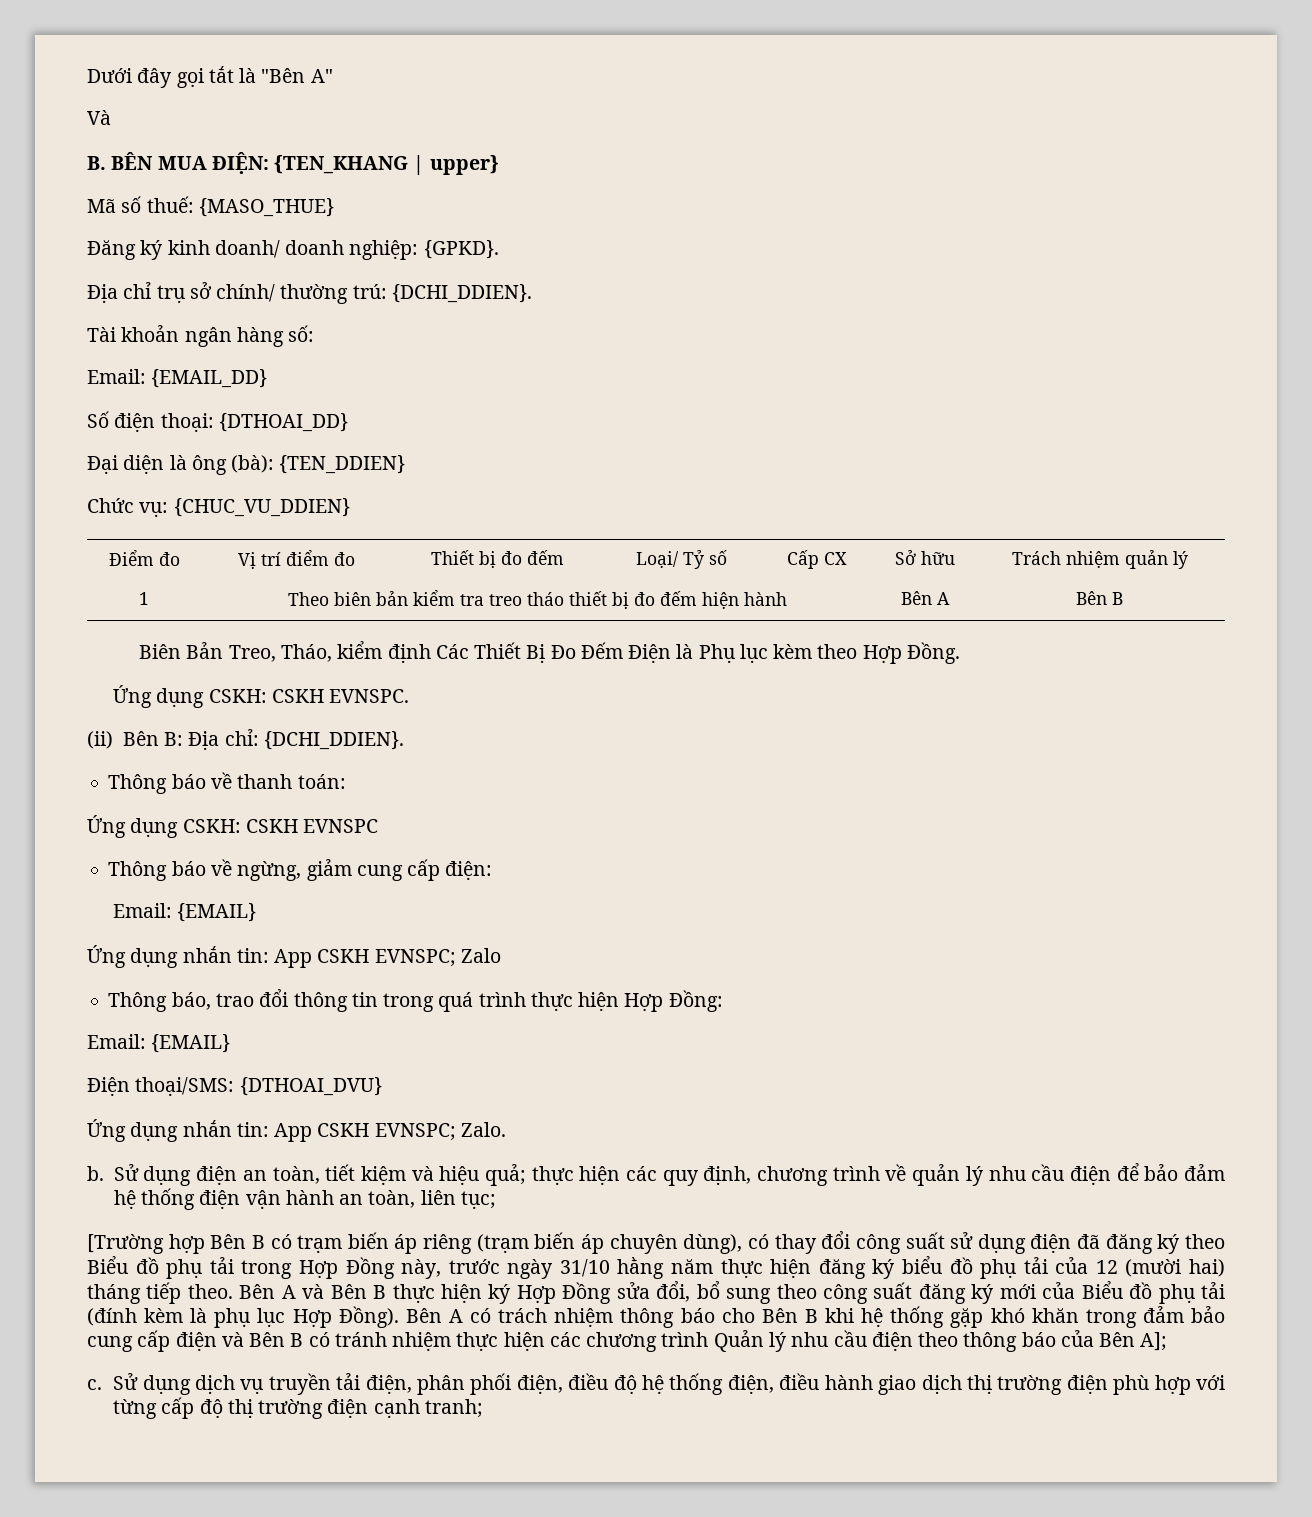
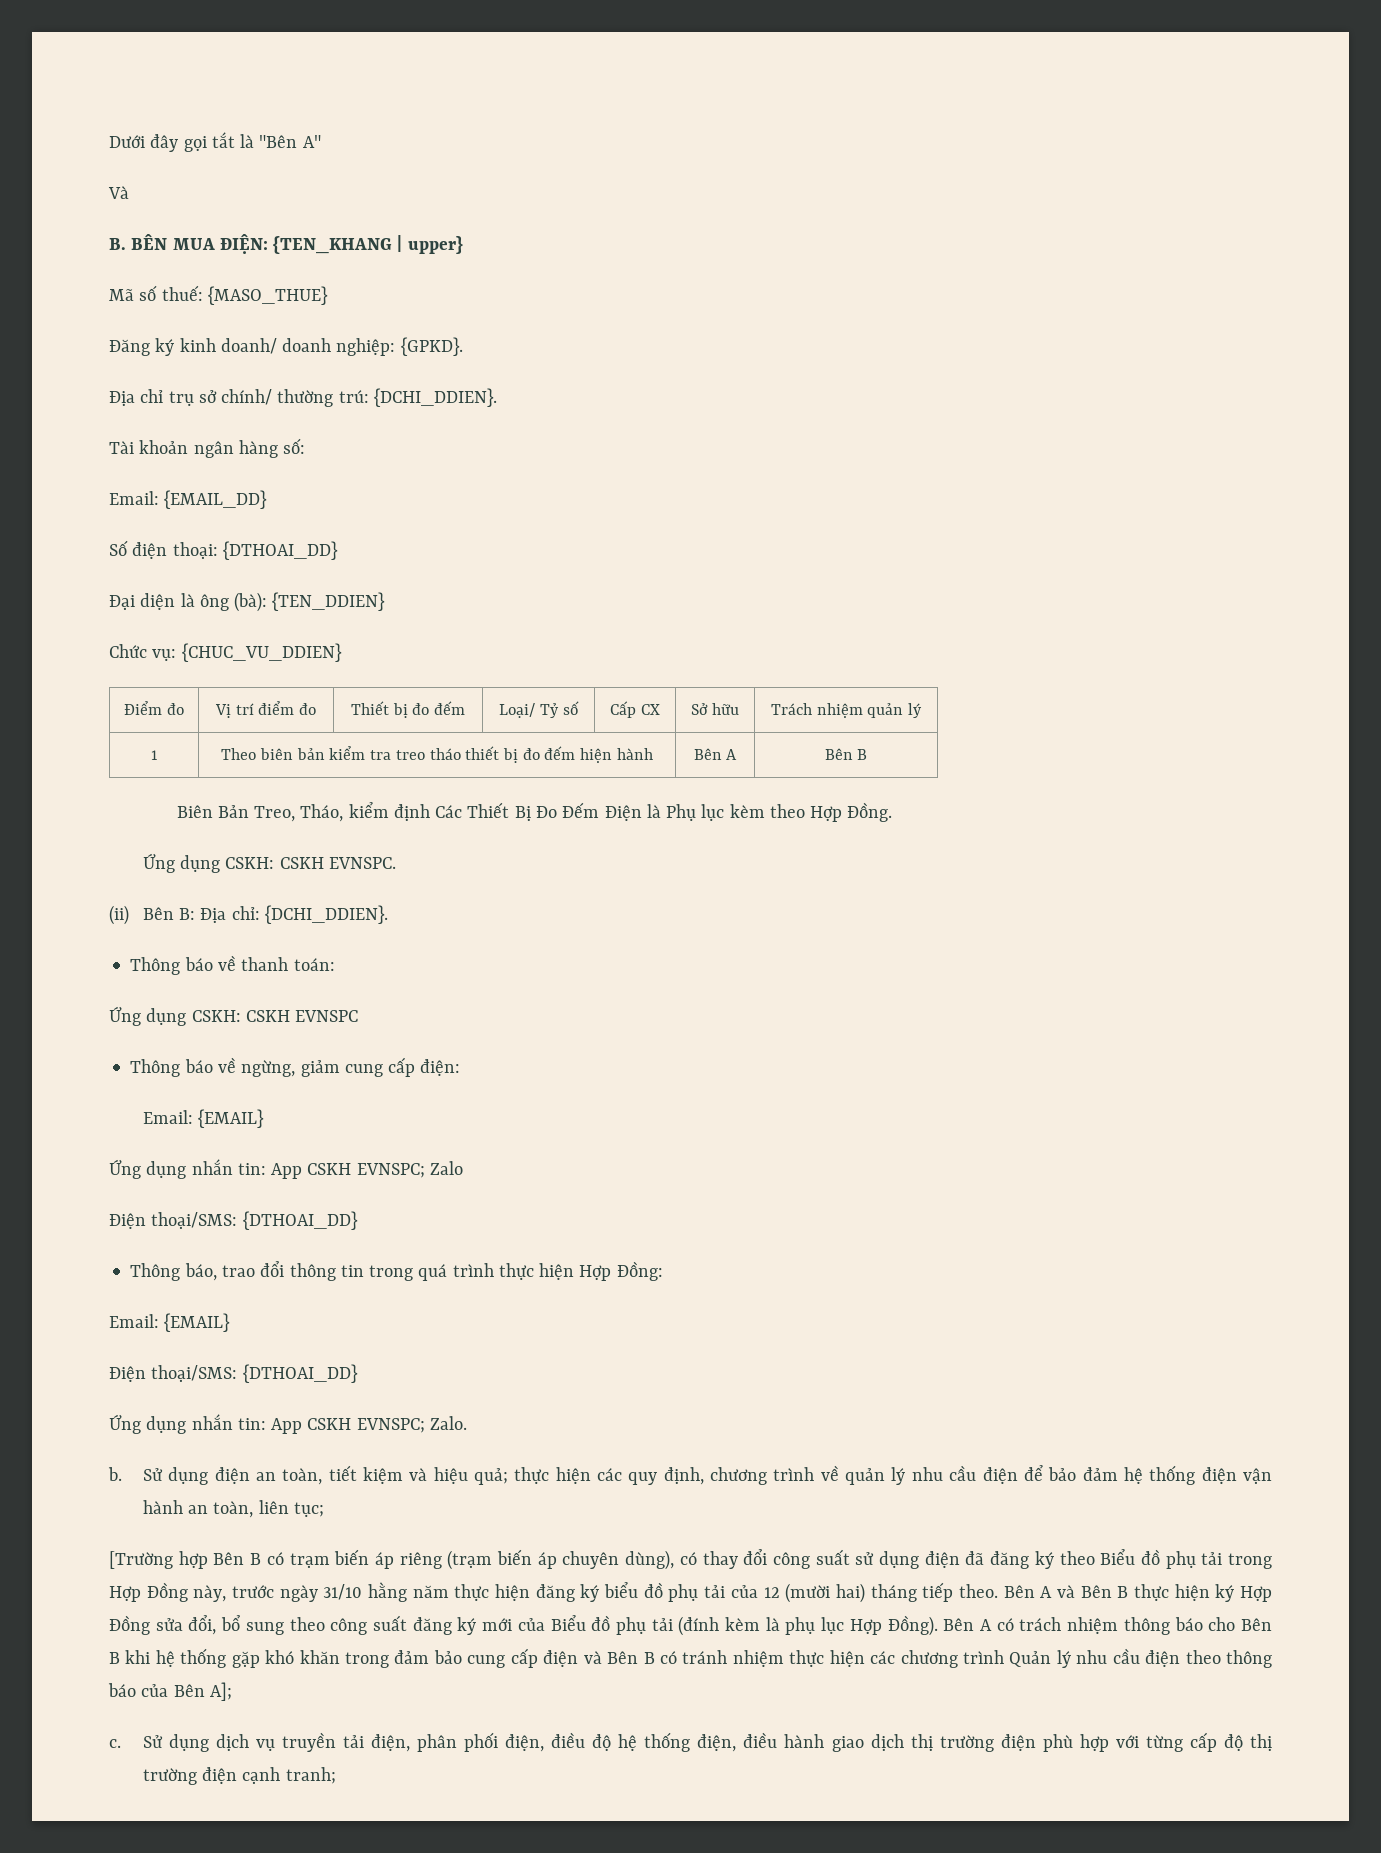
  Ứng dụng nhắn tin: App CSKH EVNSPC; Zalo
+ Điện thoại/SMS: {DTHOAI_DD}
  Thông báo, trao đổi thông tin trong quá trình thực hiện Hợp Đồng:
  Email: {EMAIL}
- Điện thoại/SMS: {DTHOAI_DVU}
+ Điện thoại/SMS: {DTHOAI_DD}

